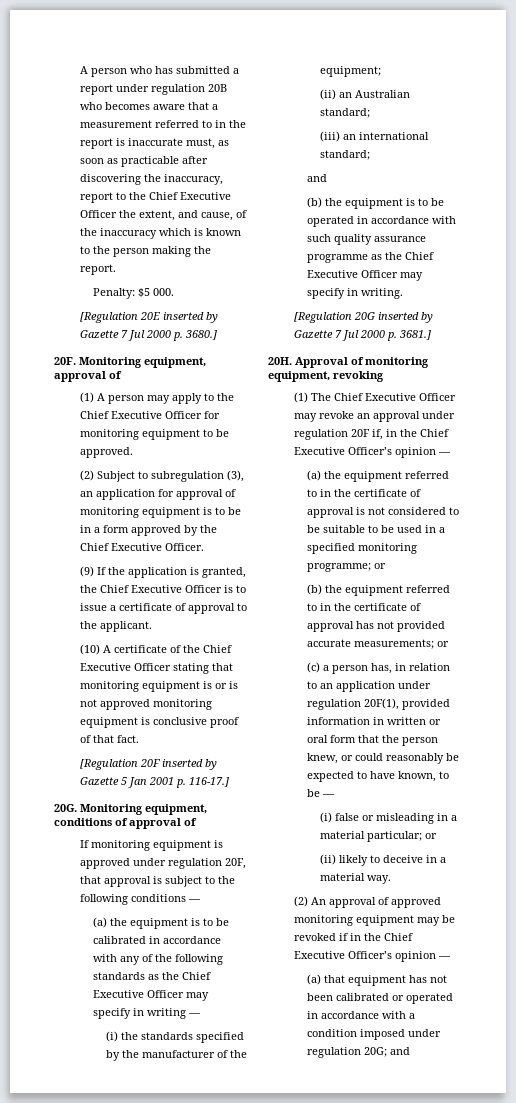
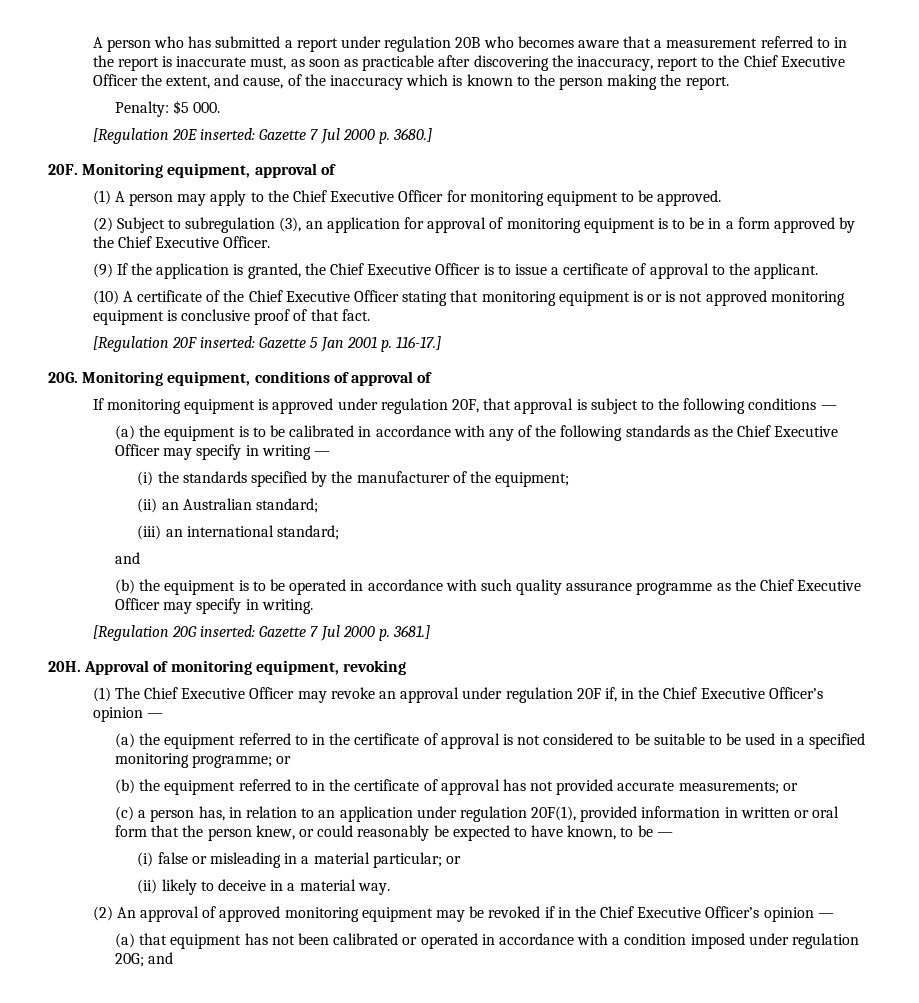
- [Regulation 20E inserted by Gazette 7 Jul 2000 p. 3680.]
+ [Regulation 20E inserted: Gazette 7 Jul 2000 p. 3680.]
- [Regulation 20F inserted by Gazette 5 Jan 2001 p. 116-17.]
+ [Regulation 20F inserted: Gazette 5 Jan 2001 p. 116-17.]
- [Regulation 20G inserted by Gazette 7 Jul 2000 p. 3681.]
+ [Regulation 20G inserted: Gazette 7 Jul 2000 p. 3681.]

